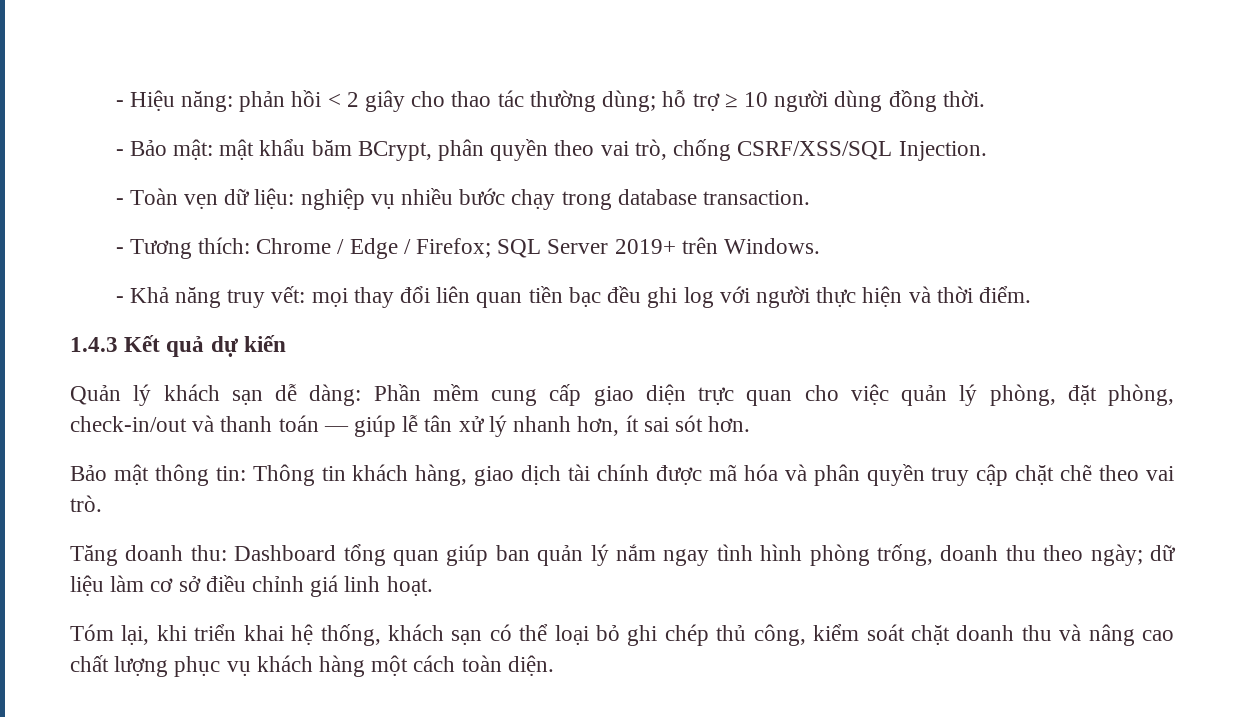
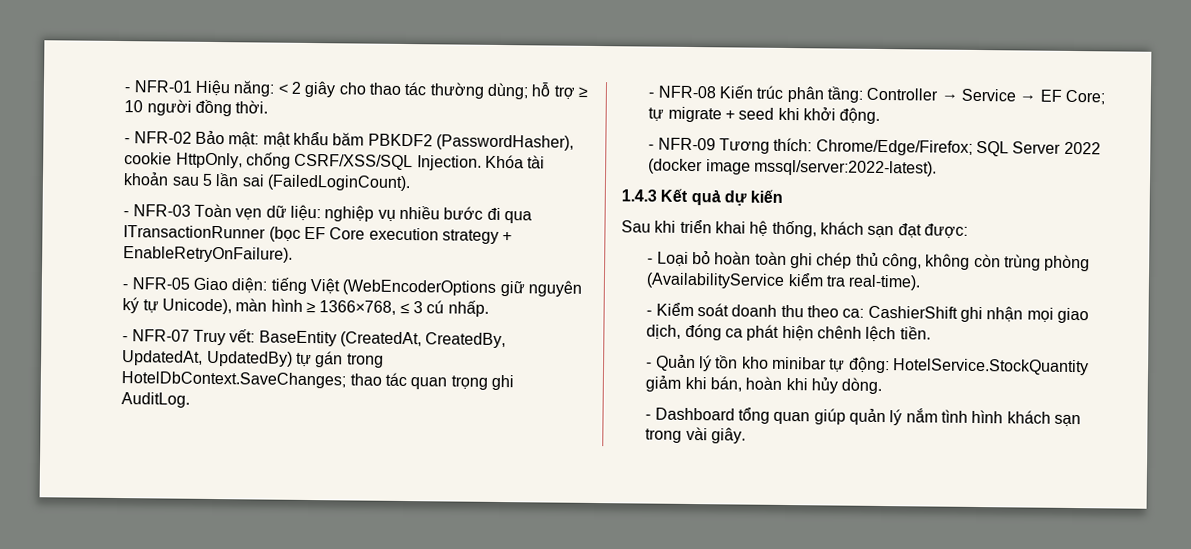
- - Hiệu năng: phản hồi < 2 giây cho thao tác thường dùng; hỗ trợ ≥ 10 người dùng đồng thời.
+ - NFR-01 Hiệu năng: < 2 giây cho thao tác thường dùng; hỗ trợ ≥ 10 người đồng thời.
- - Bảo mật: mật khẩu băm BCrypt, phân quyền theo vai trò, chống CSRF/XSS/SQL Injection.
- - Toàn vẹn dữ liệu: nghiệp vụ nhiều bước chạy trong database transaction.
- - Tương thích: Chrome / Edge / Firefox; SQL Server 2019+ trên Windows.
- - Khả năng truy vết: mọi thay đổi liên quan tiền bạc đều ghi log với người thực hiện và thời điểm.
+ - NFR-02 Bảo mật: mật khẩu băm PBKDF2 (PasswordHasher), cookie HttpOnly, chống CSRF/XSS/SQL Injection. Khóa tài khoản sau 5 lần sai (FailedLoginCount).
+ - NFR-03 Toàn vẹn dữ liệu: nghiệp vụ nhiều bước đi qua ITransactionRunner (bọc EF Core execution strategy + EnableRetryOnFailure).
+ - NFR-05 Giao diện: tiếng Việt (WebEncoderOptions giữ nguyên ký tự Unicode), màn hình ≥ 1366×768, ≤ 3 cú nhấp.
+ - NFR-07 Truy vết: BaseEntity (CreatedAt, CreatedBy, UpdatedAt, UpdatedBy) tự gán trong HotelDbContext.SaveChanges; thao tác quan trọng ghi AuditLog.
+ - NFR-08 Kiến trúc phân tầng: Controller → Service → EF Core; tự migrate + seed khi khởi động.
+ - NFR-09 Tương thích: Chrome/Edge/Firefox; SQL Server 2022 (docker image mssql/server:2022-latest).
- Quản lý khách sạn dễ dàng: Phần mềm cung cấp giao diện trực quan cho việc quản lý phòng, đặt phòng, check-in/out và thanh toán — giúp lễ tân xử lý nhanh hơn, ít sai sót hơn.
- Bảo mật thông tin: Thông tin khách hàng, giao dịch tài chính được mã hóa và phân quyền truy cập chặt chẽ theo vai trò.
- Tăng doanh thu: Dashboard tổng quan giúp ban quản lý nắm ngay tình hình phòng trống, doanh thu theo ngày; dữ liệu làm cơ sở điều chỉnh giá linh hoạt.
- Tóm lại, khi triển khai hệ thống, khách sạn có thể loại bỏ ghi chép thủ công, kiểm soát chặt doanh thu và nâng cao chất lượng phục vụ khách hàng một cách toàn diện.
+ Sau khi triển khai hệ thống, khách sạn đạt được:
+ - Loại bỏ hoàn toàn ghi chép thủ công, không còn trùng phòng (AvailabilityService kiểm tra real-time).
+ - Kiểm soát doanh thu theo ca: CashierShift ghi nhận mọi giao dịch, đóng ca phát hiện chênh lệch tiền.
+ - Quản lý tồn kho minibar tự động: HotelService.StockQuantity giảm khi bán, hoàn khi hủy dòng.
+ - Dashboard tổng quan giúp quản lý nắm tình hình khách sạn trong vài giây.

